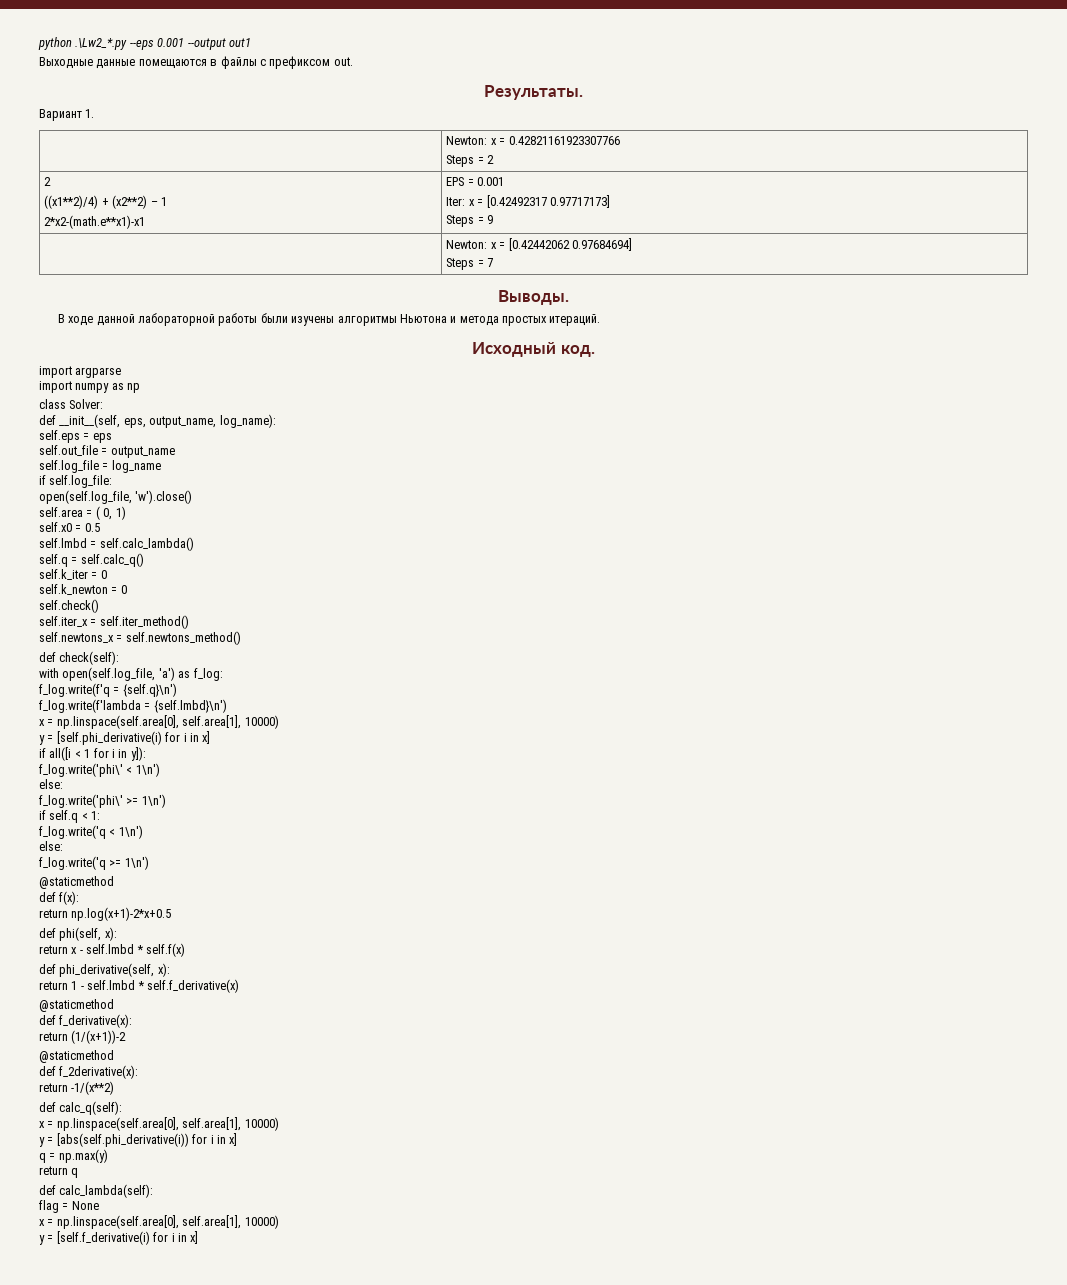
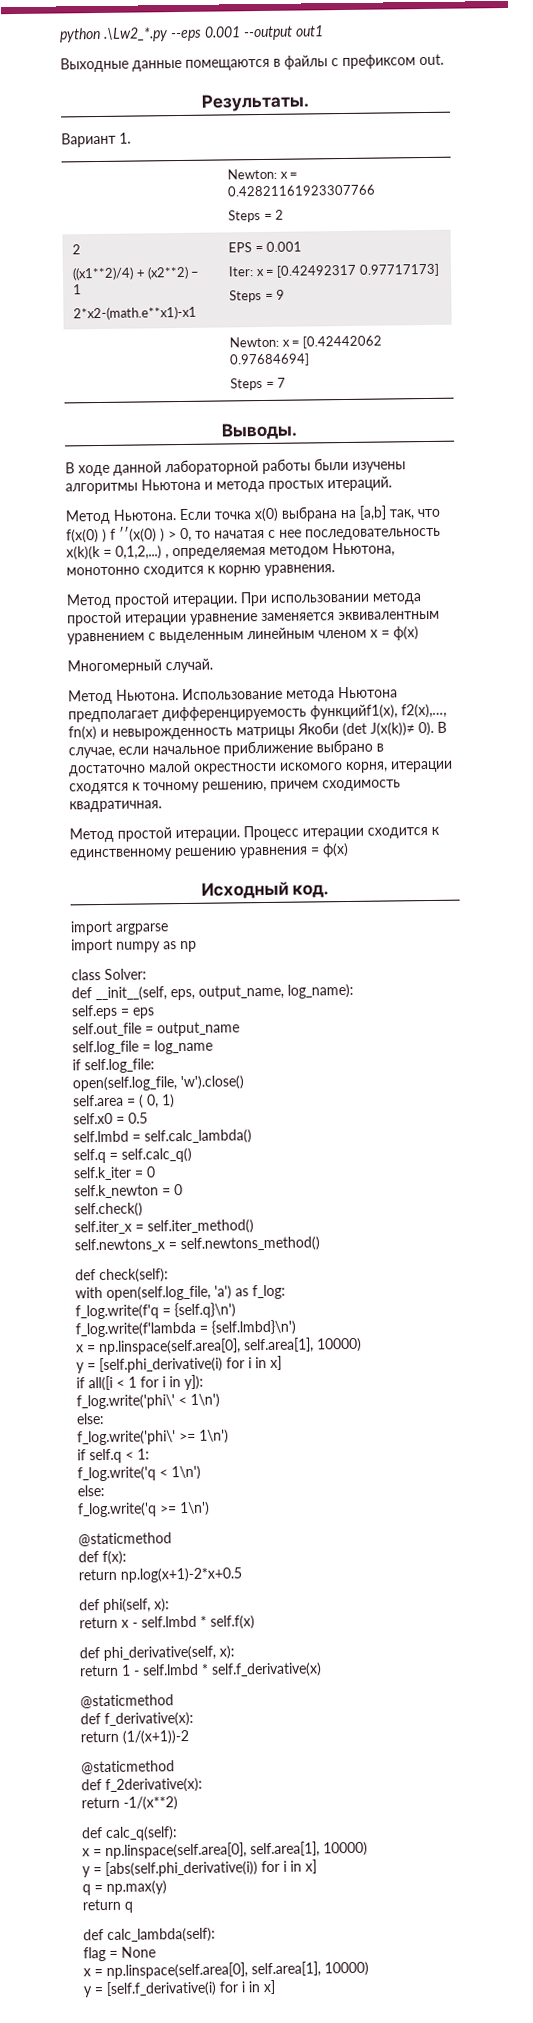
+ Метод Ньютона. Если точка x(0) выбрана на [a,b] так, что f(x(0) ) f ′′(x(0) ) > 0, то начатая с нее последовательность x(k)(k = 0,1,2,...) , определяемая методом Ньютона, монотонно сходится к корню уравнения.
+ Метод простой итерации. При использовании метода простой итерации уравнение заменяется эквивалентным уравнением с выделенным линейным членом x = ϕ(x)
+ Многомерный случай.
+ Метод Ньютона. Использование метода Ньютона предполагает дифференцируемость функцийf1(x), f2(x),…, fn(x) и невырожденность матрицы Якоби (det J(x(k))≠ 0). В случае, если начальное приближение выбрано в достаточно малой окрестности искомого корня, итерации сходятся к точному решению, причем сходимость квадратичная.
+ Метод простой итерации. Процесс итерации сходится к единственному решению уравнения = ϕ(x)

